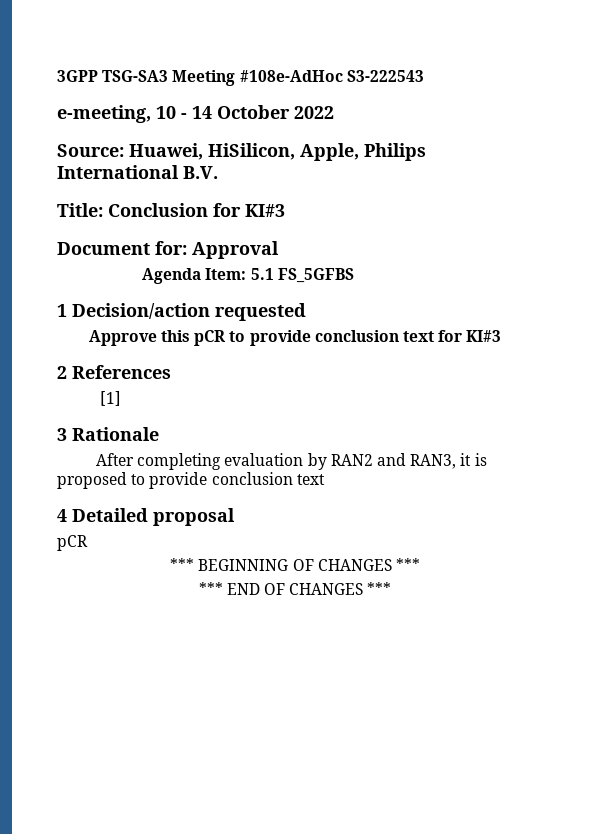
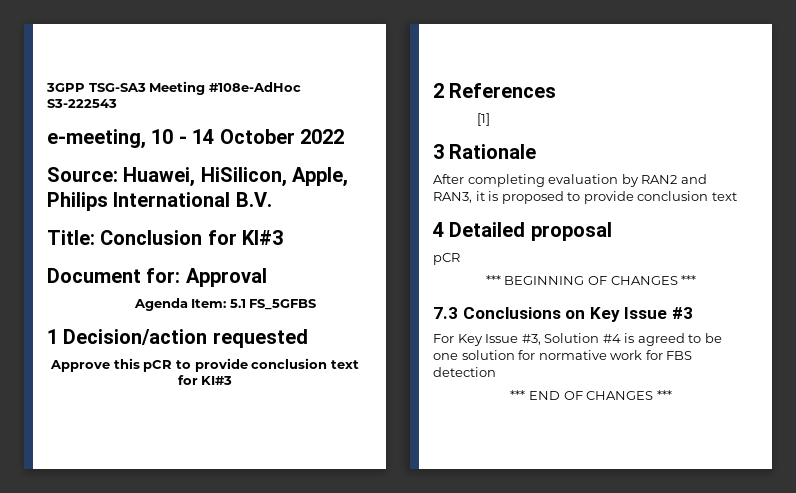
+ 7.3 Conclusions on Key Issue #3
+ For Key Issue #3, Solution #4 is agreed to be one solution for normative work for FBS detection

